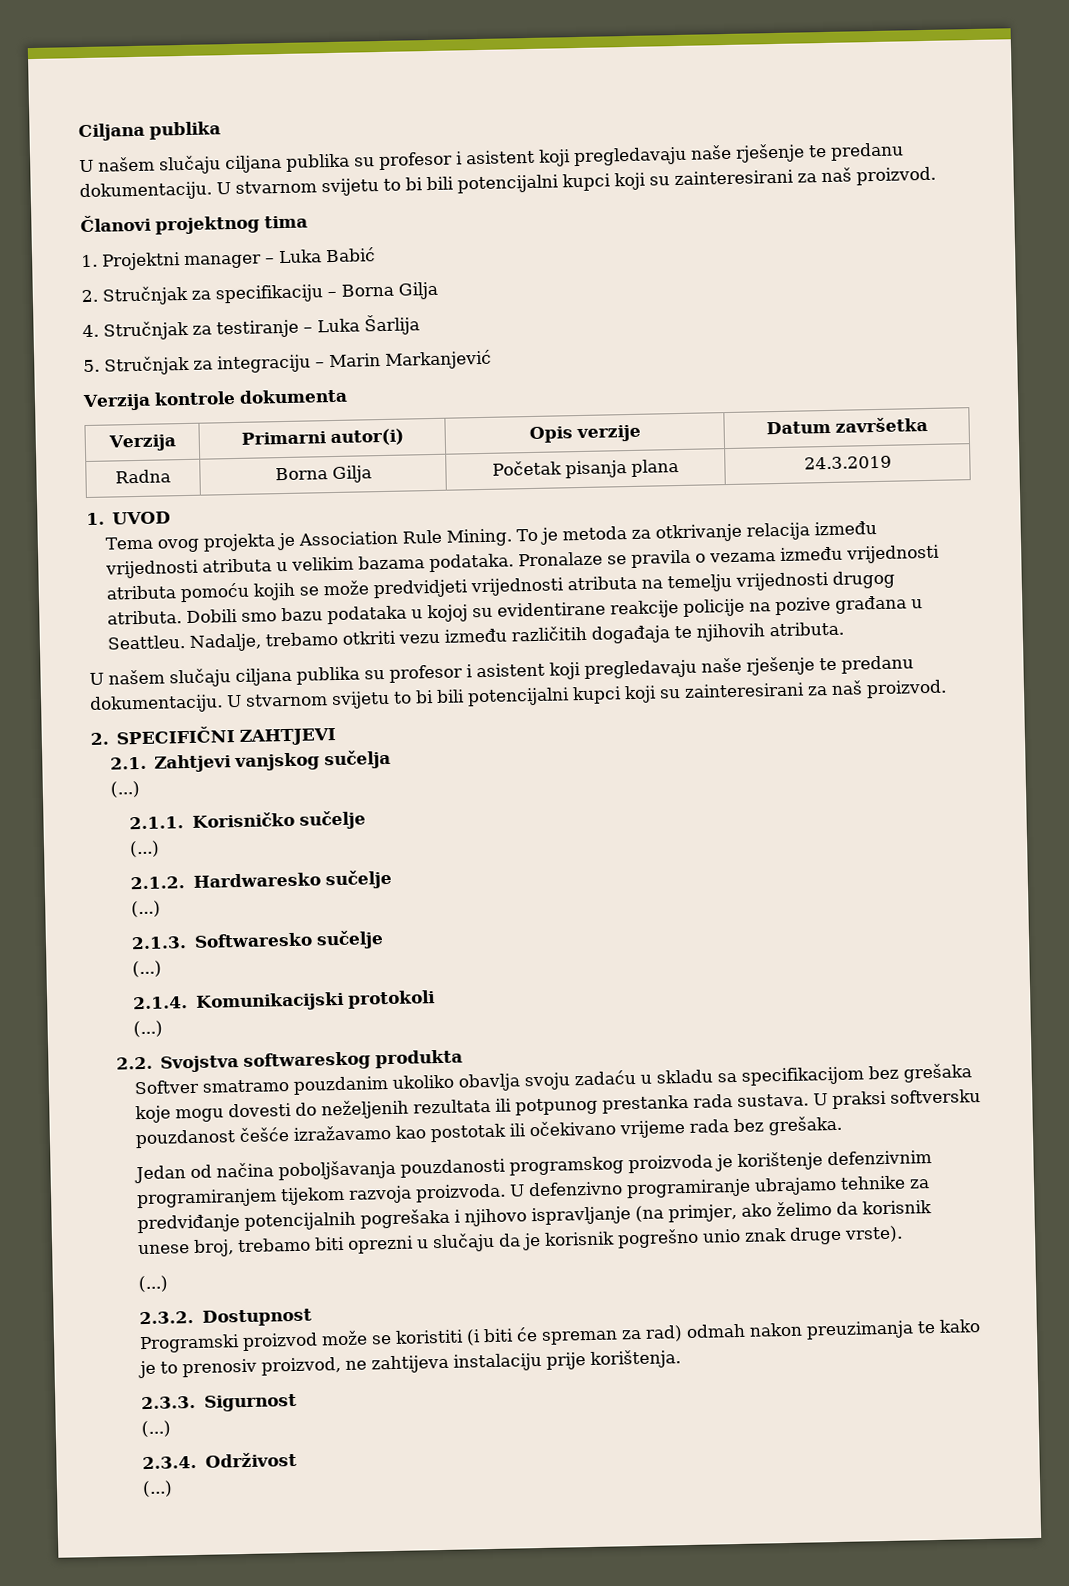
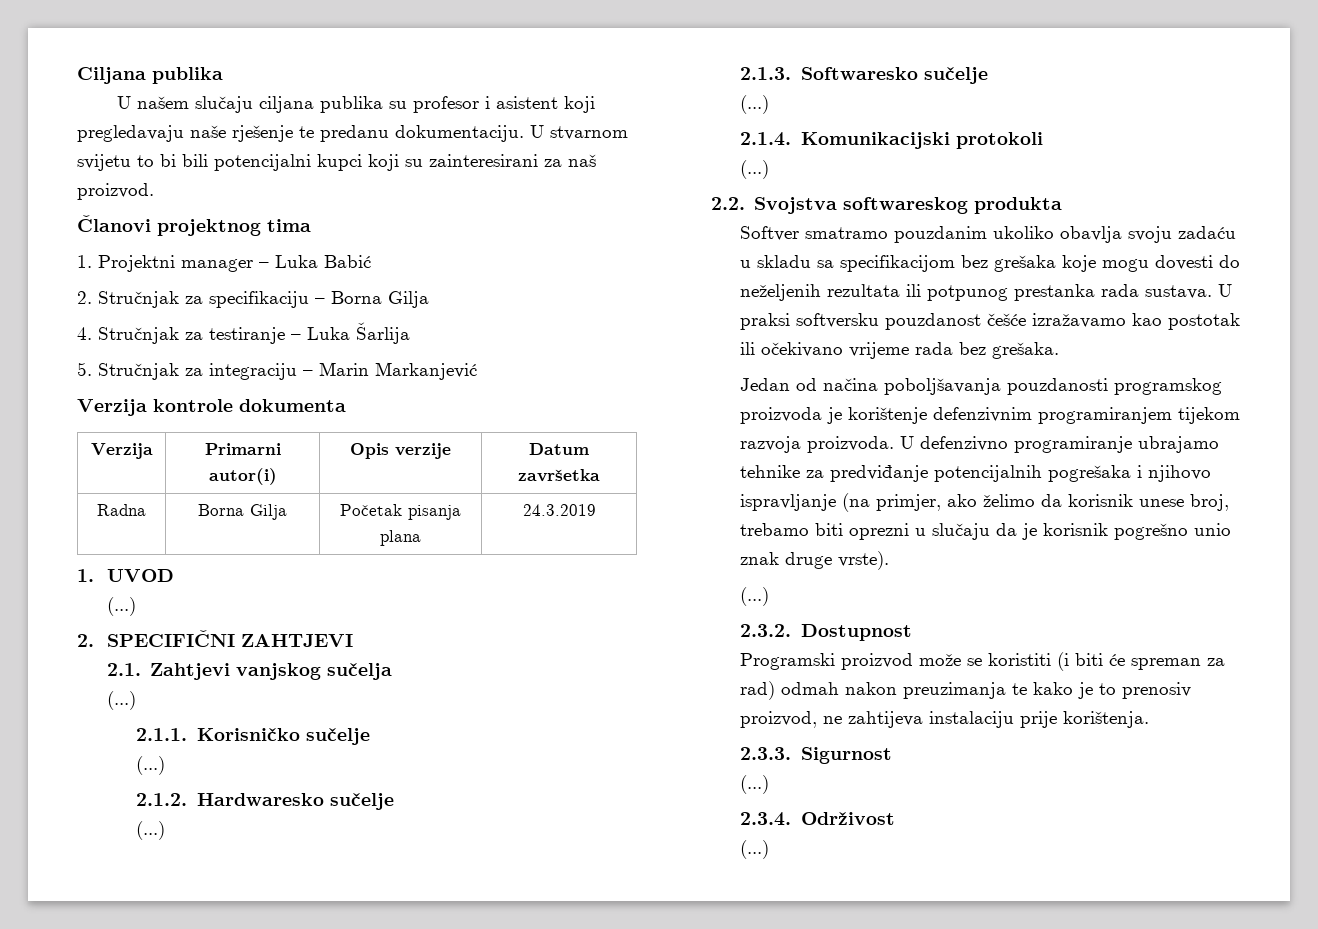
  1. UVOD
- Tema ovog projekta je Association Rule Mining. To je metoda za otkrivanje relacija između vrijednosti atributa u velikim bazama podataka. Pronalaze se pravila o vezama između vrijednosti atributa pomoću kojih se može predvidjeti vrijednosti atributa na temelju vrijednosti drugog atributa. Dobili smo bazu podataka u kojoj su evidentirane reakcije policije na pozive građana u Seattleu. Nadalje, trebamo otkriti vezu između različitih događaja te njihovih atributa.
- U našem slučaju ciljana publika su profesor i asistent koji pregledavaju naše rješenje te predanu dokumentaciju. U stvarnom svijetu to bi bili potencijalni kupci koji su zainteresirani za naš proizvod.
+ (...)

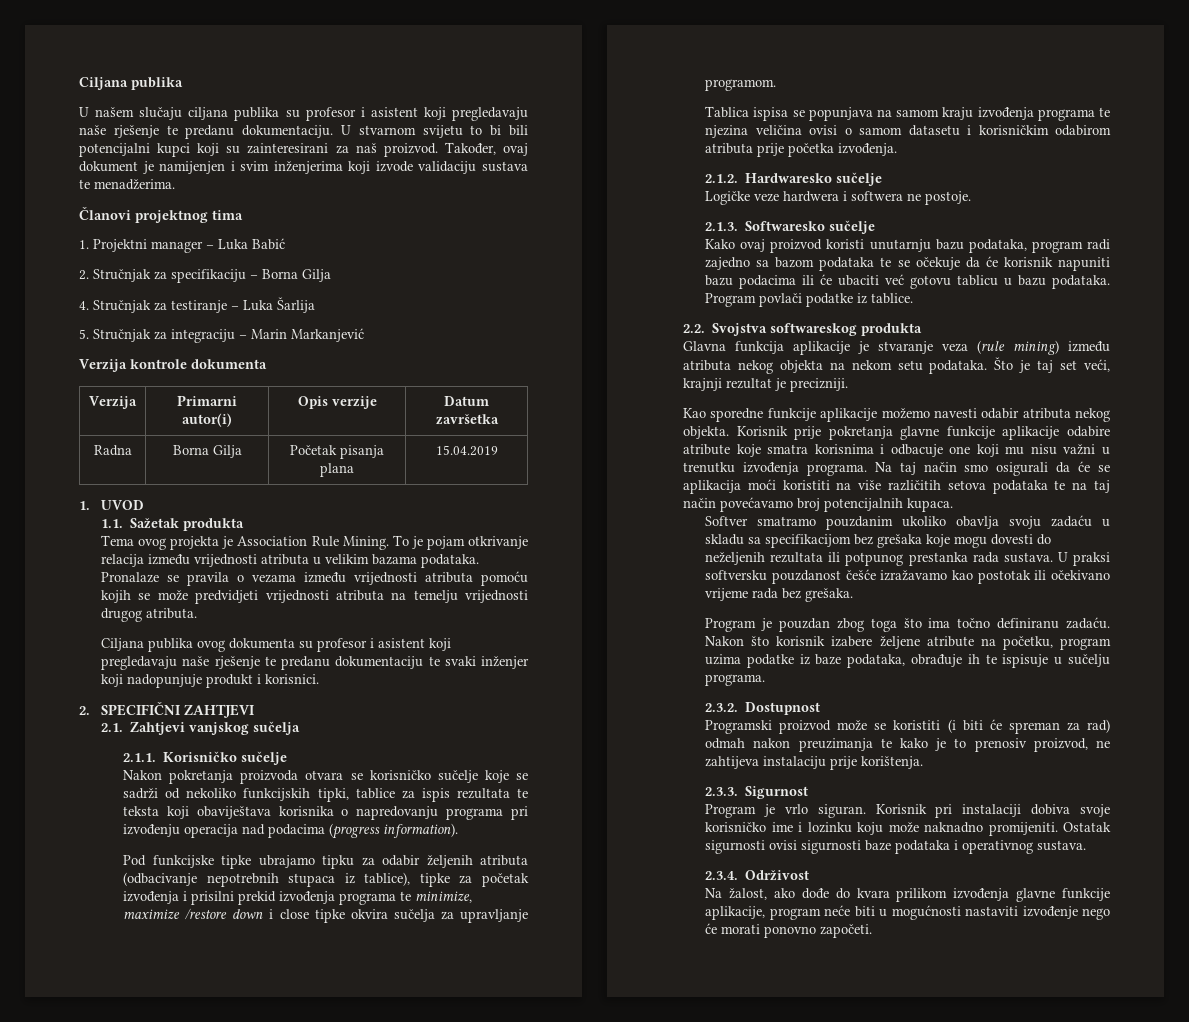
+ Također, ovaj dokument je namijenjen i svim inženjerima koji izvode validaciju sustava te menadžerima.
- Radna | Borna Gilja | Početak pisanja plana | 24.3.2019
+ Radna | Borna Gilja | Početak pisanja plana | 15.04.2019
  1. UVOD
- (...)
+ 1.1. Sažetak produkta
+ Tema ovog projekta je Association Rule Mining. To je pojam otkrivanje relacija između vrijednosti atributa u velikim bazama podataka. Pronalaze se pravila o vezama između vrijednosti atributa pomoću kojih se može predvidjeti vrijednosti atributa na temelju vrijednosti drugog atributa.
+ Ciljana publika ovog dokumenta su profesor i asistent koji pregledavaju naše rješenje te predanu dokumentaciju te svaki inženjer koji nadopunjuje produkt i korisnici.
  2.1. Zahtjevi vanjskog sučelja
- (...)
  2.1.1. Korisničko sučelje
- (...)
+ Nakon pokretanja proizvoda otvara se korisničko sučelje koje se sadrži od nekoliko funkcijskih tipki, tablice za ispis rezultata te teksta koji obaviještava korisnika o napredovanju programa pri izvođenju operacija nad podacima (progress information).
+ Pod funkcijske tipke ubrajamo tipku za odabir željenih atributa (odbacivanje nepotrebnih stupaca iz tablice), tipke za početak izvođenja i prisilni prekid izvođenja programa te minimize, maximize /restore down i close tipke okvira sučelja za upravljanje programom.
+ Tablica ispisa se popunjava na samom kraju izvođenja programa te njezina veličina ovisi o samom datasetu i korisničkim odabirom atributa prije početka izvođenja.
  2.1.2. Hardwaresko sučelje
- (...)
+ Logičke veze hardwera i softwera ne postoje.
  2.1.3. Softwaresko sučelje
- (...)
- 2.1.4. Komunikacijski protokoli
- (...)
+ Kako ovaj proizvod koristi unutarnju bazu podataka, program radi zajedno sa bazom podataka te se očekuje da će korisnik napuniti bazu podacima ili će ubaciti već gotovu tablicu u bazu podataka. Program povlači podatke iz tablice.
  2.2. Svojstva softwareskog produkta
+ Glavna funkcija aplikacije je stvaranje veza (rule mining) između atributa nekog objekta na nekom setu podataka. Što je taj set veći, krajnji rezultat je precizniji.
+ Kao sporedne funkcije aplikacije možemo navesti odabir atributa nekog objekta. Korisnik prije pokretanja glavne funkcije aplikacije odabire atribute koje smatra korisnima i odbacuje one koji mu nisu važni u trenutku izvođenja programa. Na taj način smo osigurali da će se aplikacija moći koristiti na više različitih setova podataka te na taj način povećavamo broj potencijalnih kupaca.
- Jedan od načina poboljšavanja pouzdanosti programskog proizvoda je korištenje defenzivnim programiranjem tijekom razvoja proizvoda. U defenzivno programiranje ubrajamo tehnike za predviđanje potencijalnih pogrešaka i njihovo ispravljanje (na primjer, ako želimo da korisnik unese broj, trebamo biti oprezni u slučaju da je korisnik pogrešno unio znak druge vrste).
- (...)
+ Program je pouzdan zbog toga što ima točno definiranu zadaću. Nakon što korisnik izabere željene atribute na početku, program uzima podatke iz baze podataka, obrađuje ih te ispisuje u sučelju programa.
  2.3.3. Sigurnost
- (...)
+ Program je vrlo siguran. Korisnik pri instalaciji dobiva svoje korisničko ime i lozinku koju može naknadno promijeniti. Ostatak sigurnosti ovisi sigurnosti baze podataka i operativnog sustava.
  2.3.4. Održivost
- (...)
+ Na žalost, ako dođe do kvara prilikom izvođenja glavne funkcije aplikacije, program neće biti u mogućnosti nastaviti izvođenje nego će morati ponovno započeti.

